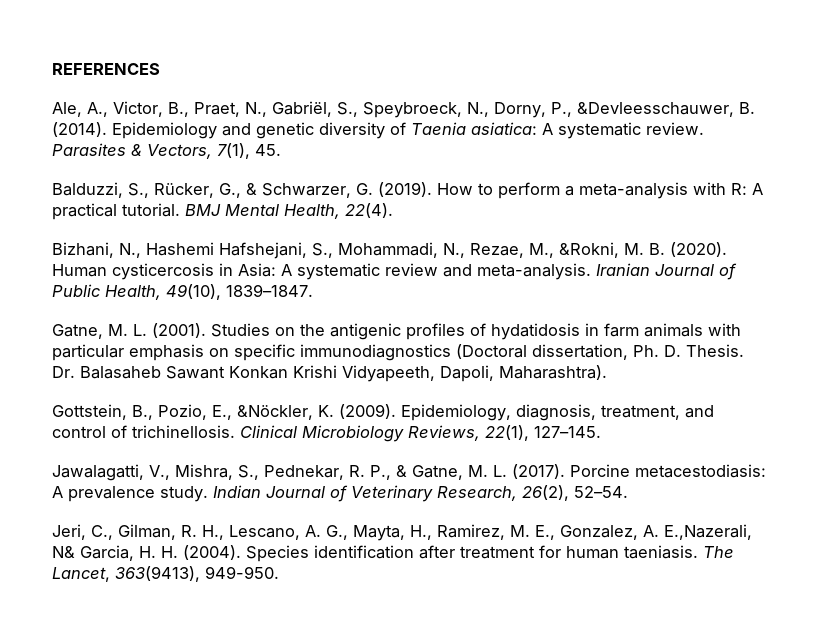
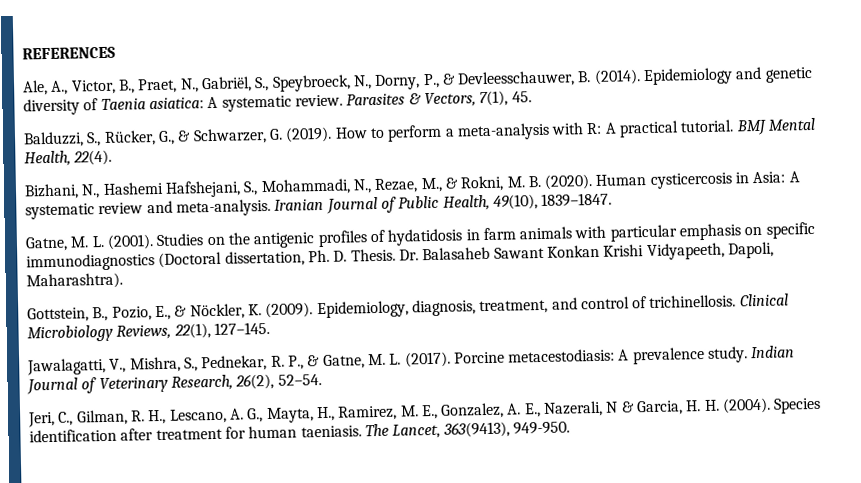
- Ale, A., Victor, B., Praet, N., Gabriël, S., Speybroeck, N., Dorny, P., &Devleesschauwer, B. (2014).
+ Ale, A., Victor, B., Praet, N., Gabriël, S., Speybroeck, N., Dorny, P., & Devleesschauwer, B. (2014).
- Bizhani, N., Hashemi Hafshejani, S., Mohammadi, N., Rezae, M., &Rokni, M. B. (2020).
+ Bizhani, N., Hashemi Hafshejani, S., Mohammadi, N., Rezae, M., & Rokni, M. B. (2020).
- Gottstein, B., Pozio, E., &Nöckler, K. (2009).
+ Gottstein, B., Pozio, E., & Nöckler, K. (2009).
- Jeri, C., Gilman, R. H., Lescano, A. G., Mayta, H., Ramirez, M. E., Gonzalez, A. E.,Nazerali, N& Garcia, H. H. (2004).
+ Jeri, C., Gilman, R. H., Lescano, A. G., Mayta, H., Ramirez, M. E., Gonzalez, A. E., Nazerali, N & Garcia, H. H. (2004).

